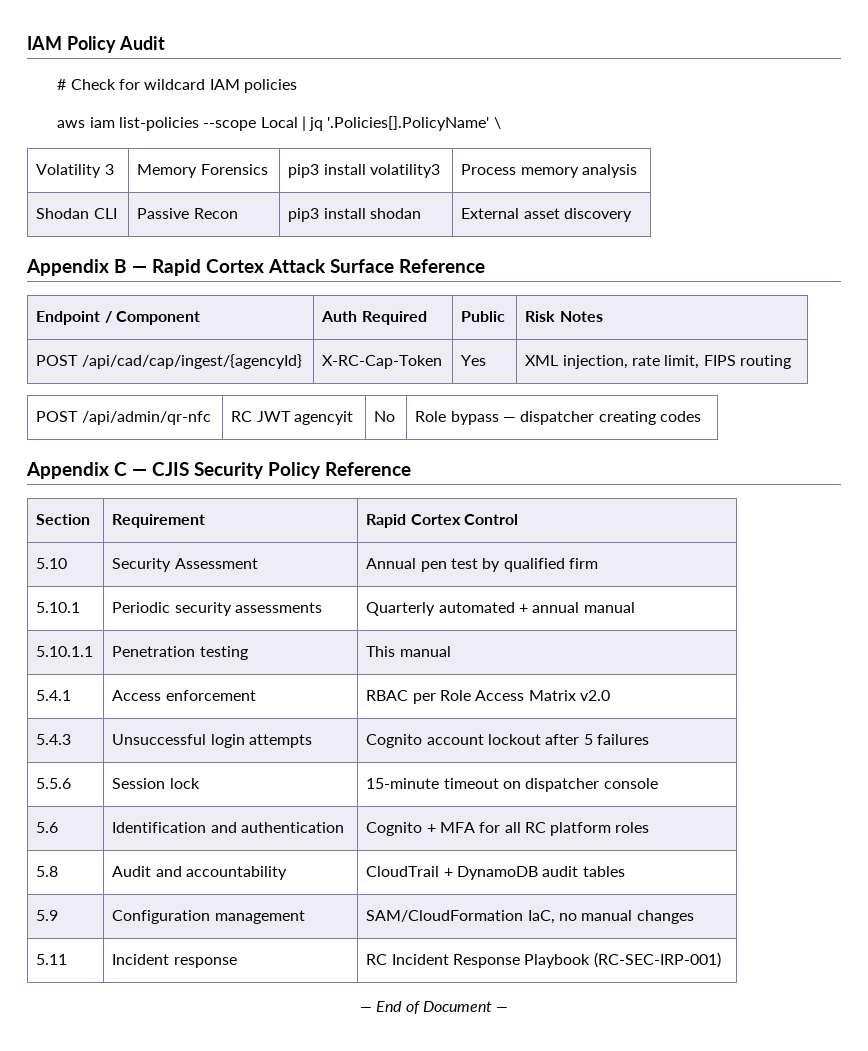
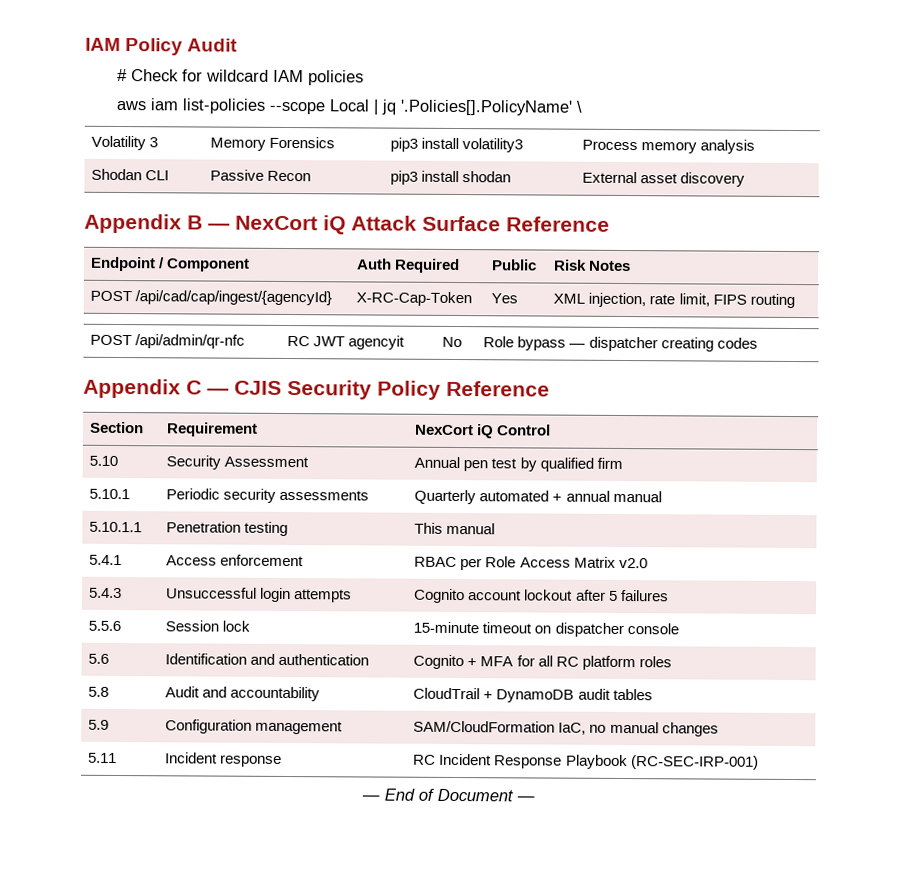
- Appendix B — Rapid Cortex Attack Surface Reference
+ Appendix B — NexCort iQ Attack Surface Reference
- Section | Requirement | Rapid Cortex Control
+ Section | Requirement | NexCort iQ Control

